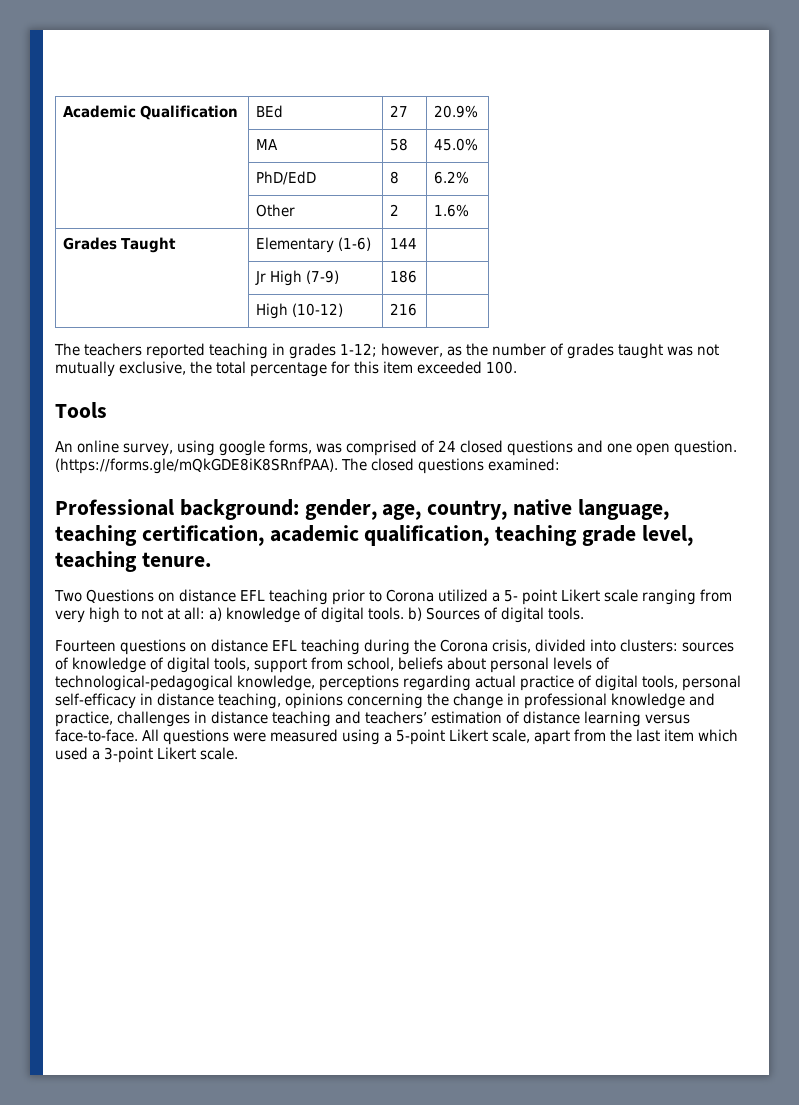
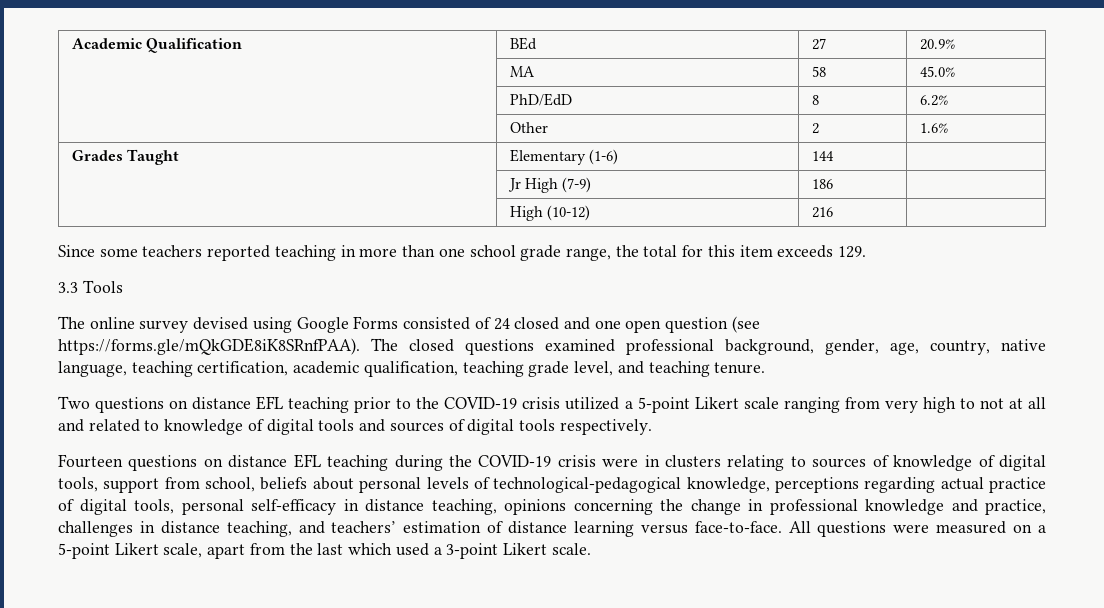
- The teachers reported teaching in grades 1-12; however, as the number of grades taught was not mutually exclusive, the total percentage for this item exceeded 100.
- Tools
- An online survey, using google forms, was comprised of 24 closed questions and one open question. (https://forms.gle/mQkGDE8iK8SRnfPAA). The closed questions examined:
- Professional background: gender, age, country, native language, teaching certification, academic qualification, teaching grade level, teaching tenure.
+ Since some teachers reported teaching in more than one school grade range, the total for this item exceeds 129.
+ 3.3 Tools
+ The online survey devised using Google Forms consisted of 24 closed and one open question (see https://forms.gle/mQkGDE8iK8SRnfPAA). The closed questions examined professional background, gender, age, country, native language, teaching certification, academic qualification, teaching grade level, and teaching tenure.
- Two Questions on distance EFL teaching prior to Corona utilized a 5- point Likert scale ranging from very high to not at all: a) knowledge of digital tools. b) Sources of digital tools.
+ Two questions on distance EFL teaching prior to the COVID-19 crisis utilized a 5-point Likert scale ranging from very high to not at all and related to knowledge of digital tools and sources of digital tools respectively.
- Fourteen questions on distance EFL teaching during the Corona crisis, divided into clusters: sources of knowledge of digital tools, support from school, beliefs about personal levels of technological-pedagogical knowledge, perceptions regarding actual practice of digital tools, personal self-efficacy in distance teaching, opinions concerning the change in professional knowledge and practice, challenges in distance teaching and teachers’ estimation of distance learning versus face-to-face.
+ Fourteen questions on distance EFL teaching during the COVID-19 crisis were in clusters relating to sources of knowledge of digital tools, support from school, beliefs about personal levels of technological-pedagogical knowledge, perceptions regarding actual practice of digital tools, personal self-efficacy in distance teaching, opinions concerning the change in professional knowledge and practice, challenges in distance teaching, and teachers’ estimation of distance learning versus face-to-face.
- All questions were measured using a 5-point Likert scale, apart from the last item which used a 3-point Likert scale.
+ All questions were measured on a 5-point Likert scale, apart from the last which used a 3-point Likert scale.

